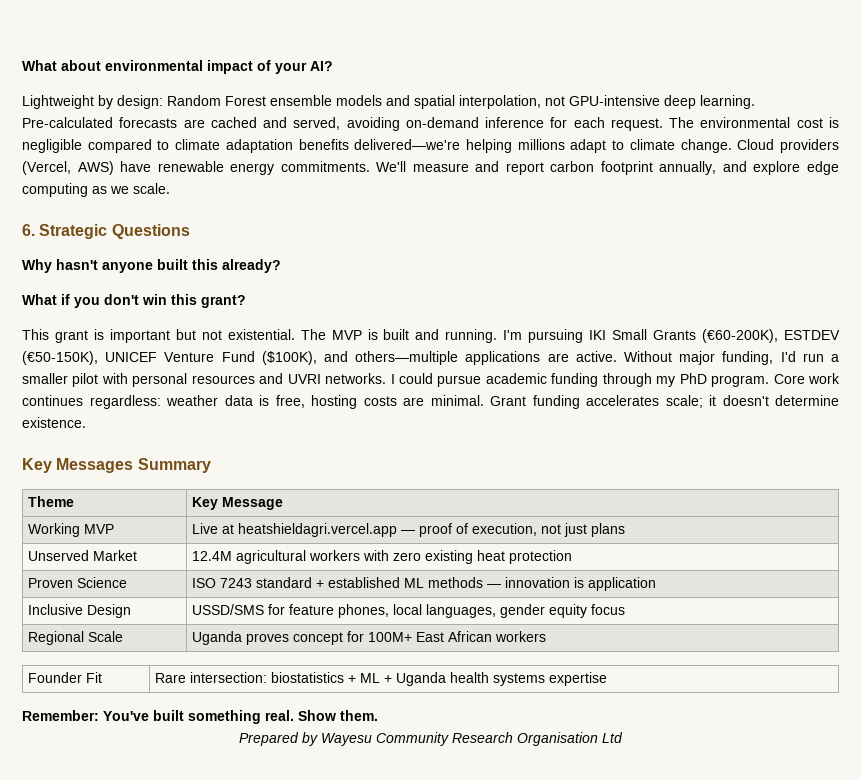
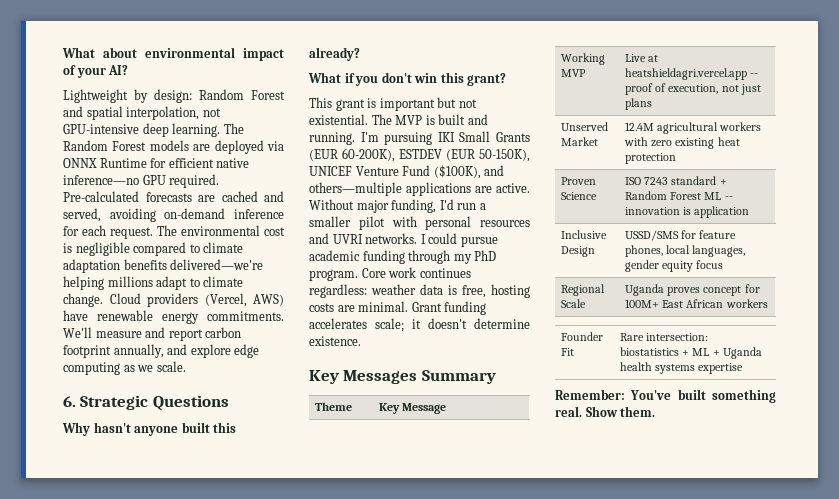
- Lightweight by design: Random Forest ensemble models and spatial interpolation, not GPU-intensive deep learning.
+ Lightweight by design: Random Forest and spatial interpolation, not GPU-intensive deep learning.
+ The Random Forest models are deployed via ONNX Runtime for efficient native inference—no GPU required.
- I'm pursuing IKI Small Grants (€60-200K), ESTDEV (€50-150K), UNICEF Venture Fund ($100K), and others—multiple applications are active.
+ I'm pursuing IKI Small Grants (EUR 60-200K), ESTDEV (EUR 50-150K), UNICEF Venture Fund ($100K), and others—multiple applications are active.
- Working MVP | Live at heatshieldagri.vercel.app — proof of execution, not just plans
+ Working MVP | Live at heatshieldagri.vercel.app -- proof of execution, not just plans
- Proven Science | ISO 7243 standard + established ML methods — innovation is application
+ Proven Science | ISO 7243 standard + Random Forest ML -- innovation is application
- Prepared by Wayesu Community Research Organisation Ltd

